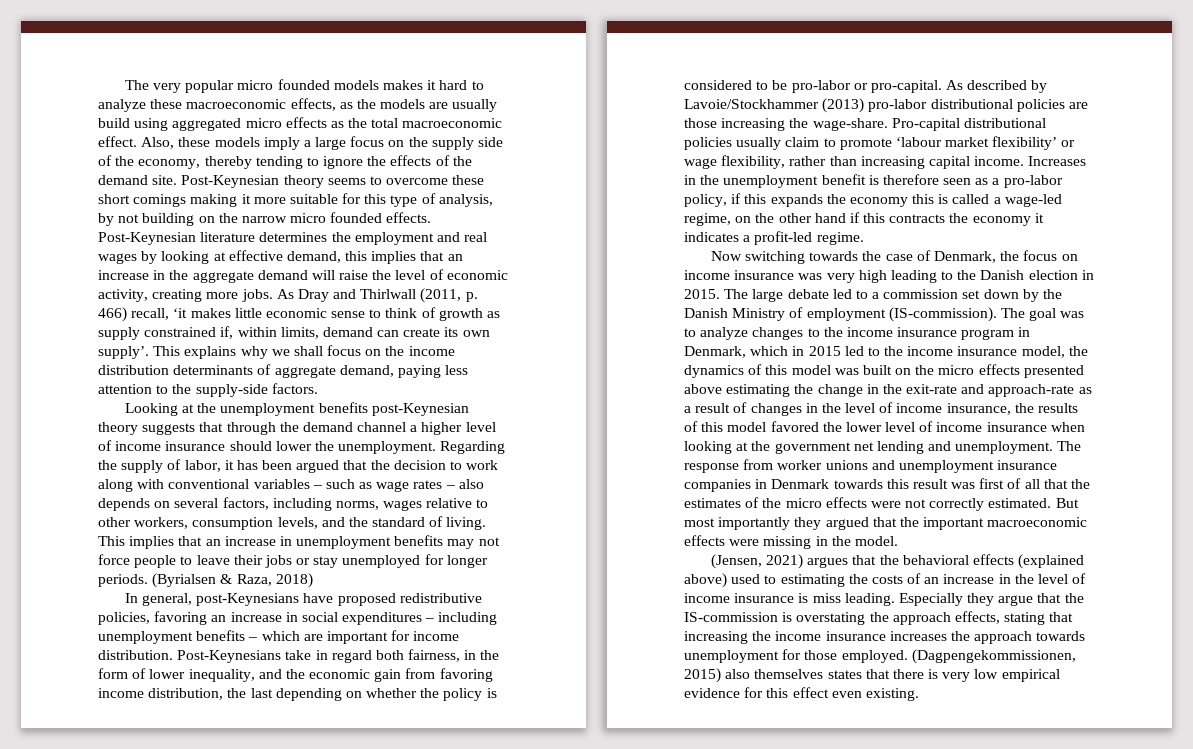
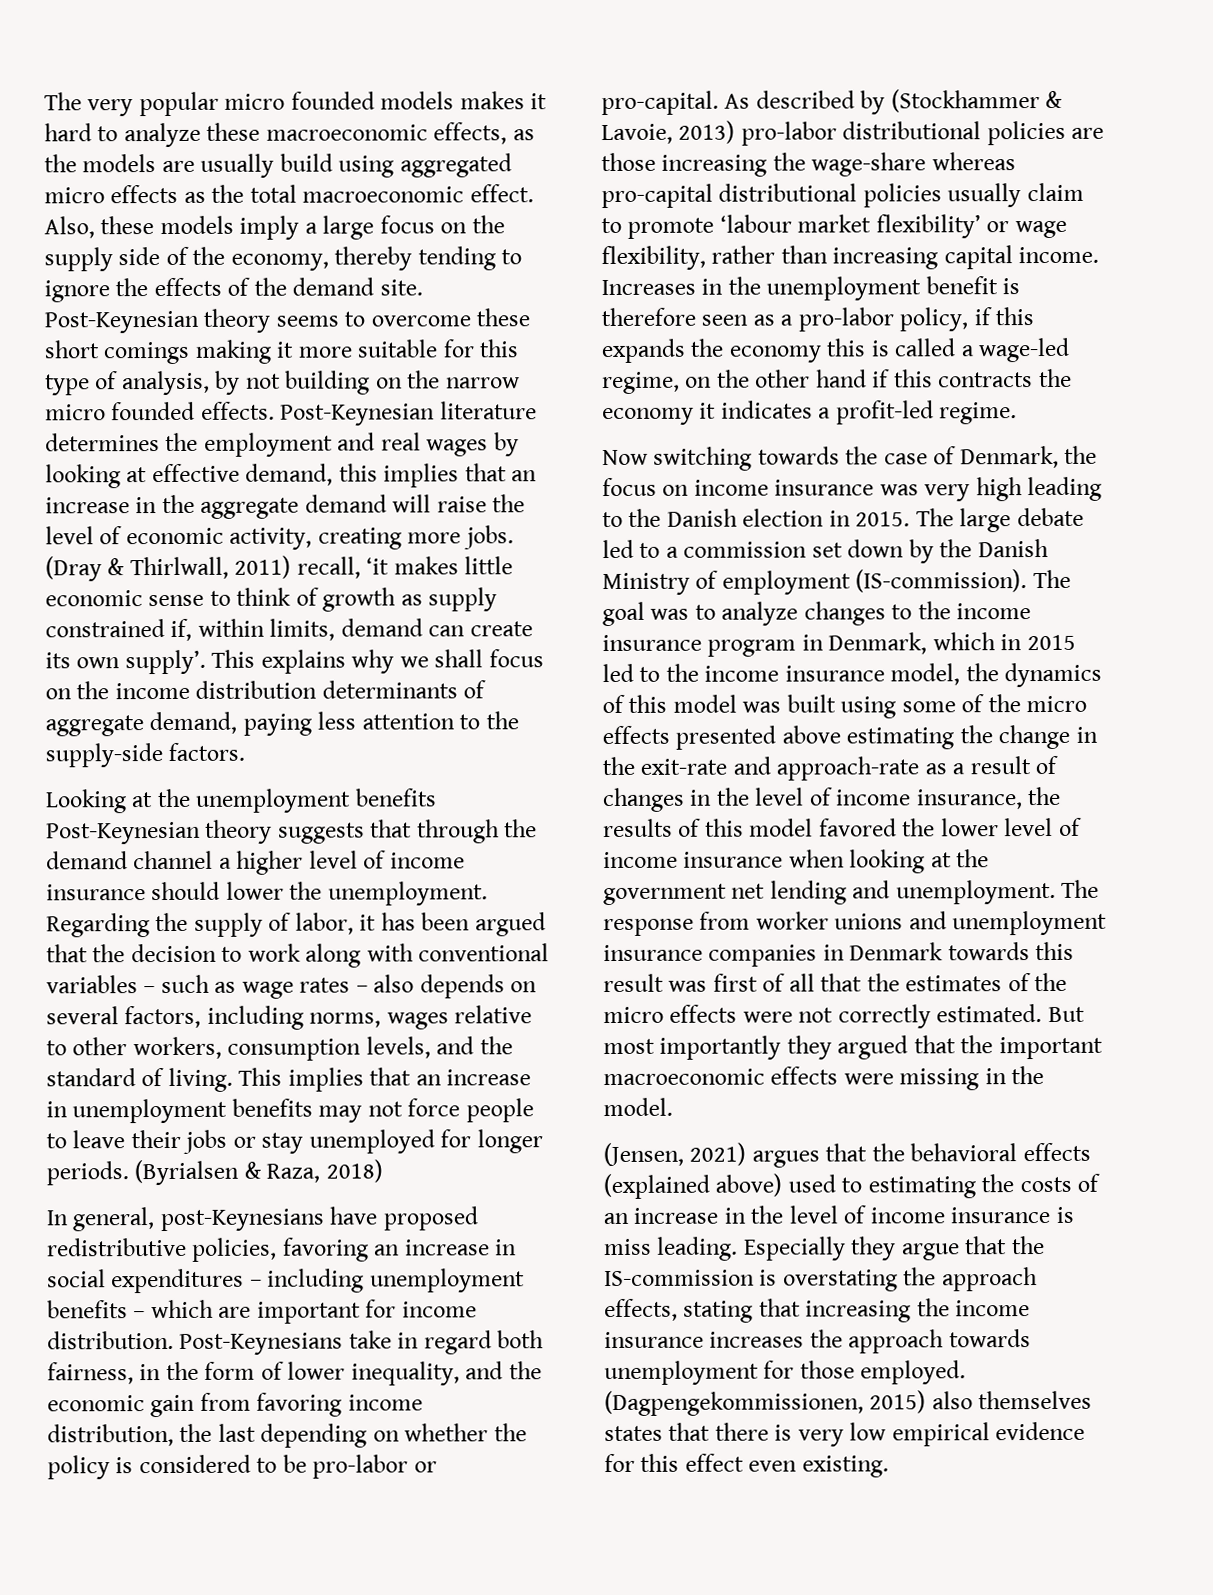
- As Dray and Thirlwall (2011, p. 466) recall, ‘it makes little economic sense to think of growth as supply constrained if, within limits, demand can create its own supply’.
+ (Dray & Thirlwall, 2011) recall, ‘it makes little economic sense to think of growth as supply constrained if, within limits, demand can create its own supply’.
- Looking at the unemployment benefits post-Keynesian theory suggests that through the demand channel a higher level of income insurance should lower the unemployment.
+ Looking at the unemployment benefits Post-Keynesian theory suggests that through the demand channel a higher level of income insurance should lower the unemployment.
- As described by Lavoie/Stockhammer (2013) pro-labor distributional policies are those increasing the wage-share. Pro-capital distributional policies usually claim to promote ‘labour market flexibility’ or wage flexibility, rather than increasing capital income.
+ As described by (Stockhammer & Lavoie, 2013) pro-labor distributional policies are those increasing the wage-share whereas pro-capital distributional policies usually claim to promote ‘labour market flexibility’ or wage flexibility, rather than increasing capital income.
- The goal was to analyze changes to the income insurance program in Denmark, which in 2015 led to the income insurance model, the dynamics of this model was built on the micro effects presented above estimating the change in the exit-rate and approach-rate as a result of changes in the level of income insurance, the results of this model favored the lower level of income insurance when looking at the government net lending and unemployment.
+ The goal was to analyze changes to the income insurance program in Denmark, which in 2015 led to the income insurance model, the dynamics of this model was built using some of the micro effects presented above estimating the change in the exit-rate and approach-rate as a result of changes in the level of income insurance, the results of this model favored the lower level of income insurance when looking at the government net lending and unemployment.

